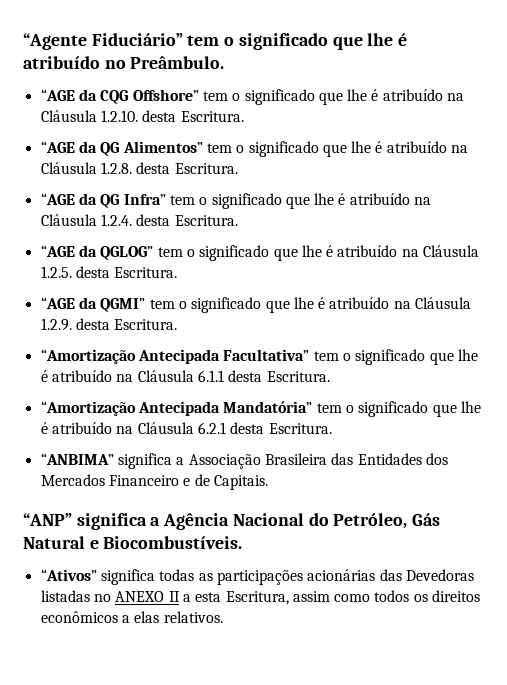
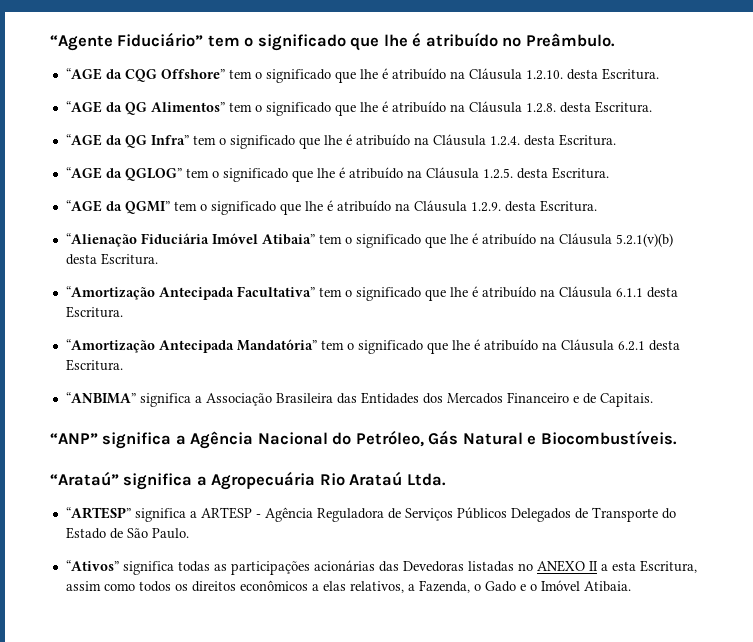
+ “Alienação Fiduciária Imóvel Atibaia” tem o significado que lhe é atribuído na Cláusula 5.2.1(v)(b) desta Escritura.
+ “Arataú” significa a Agropecuária Rio Arataú Ltda.
+ “ARTESP” significa a ARTESP - Agência Reguladora de Serviços Públicos Delegados de Transporte do Estado de São Paulo.
- “Ativos” significa todas as participações acionárias das Devedoras listadas no ANEXO II a esta Escritura, assim como todos os direitos econômicos a elas relativos.
+ “Ativos” significa todas as participações acionárias das Devedoras listadas no ANEXO II a esta Escritura, assim como todos os direitos econômicos a elas relativos, a Fazenda, o Gado e o Imóvel Atibaia.

